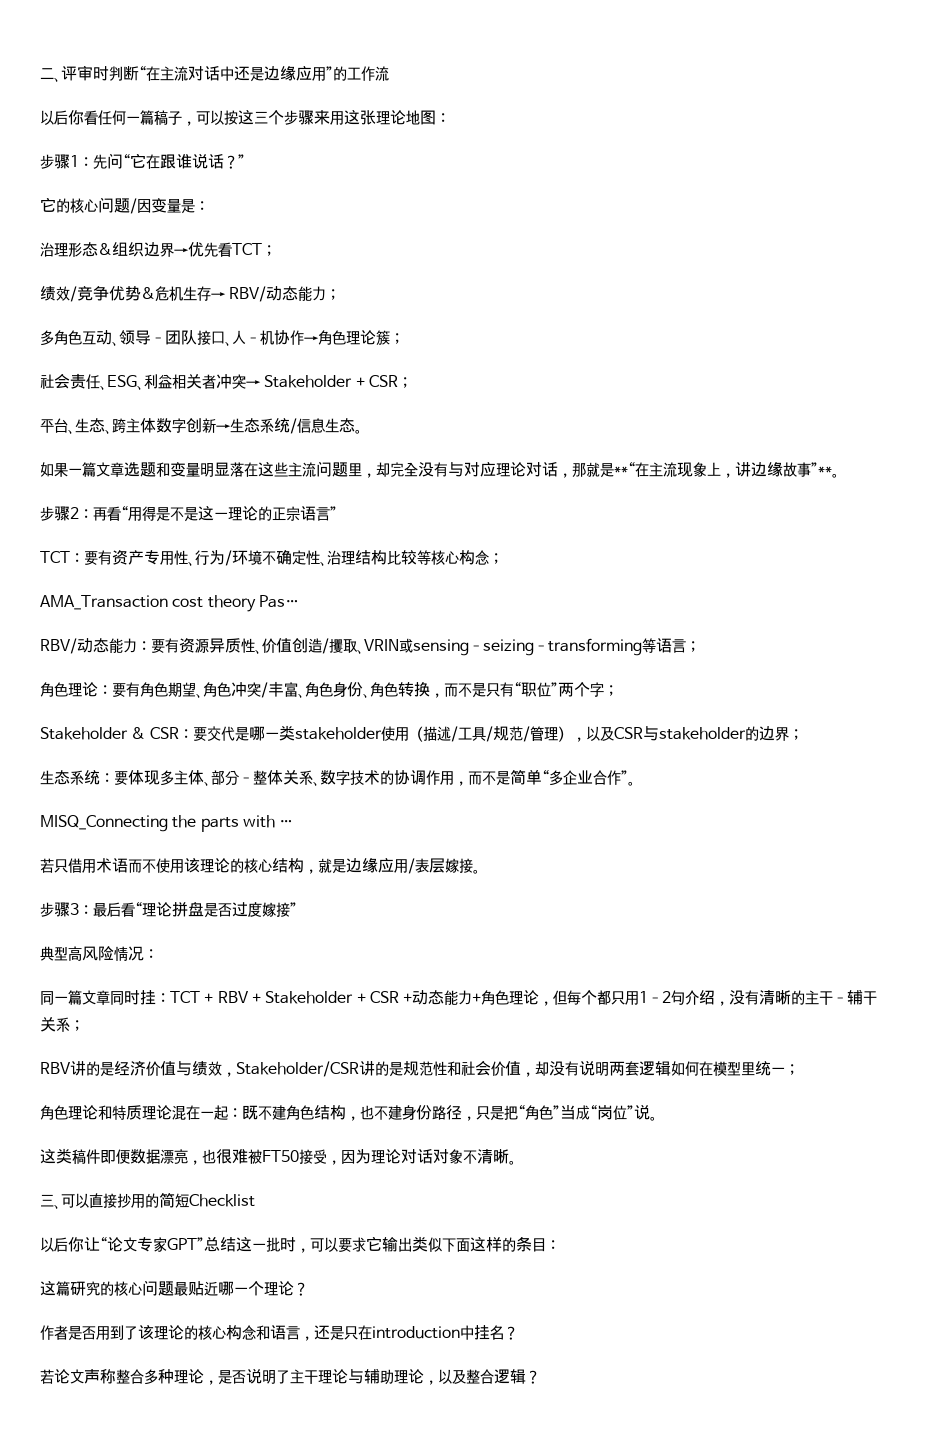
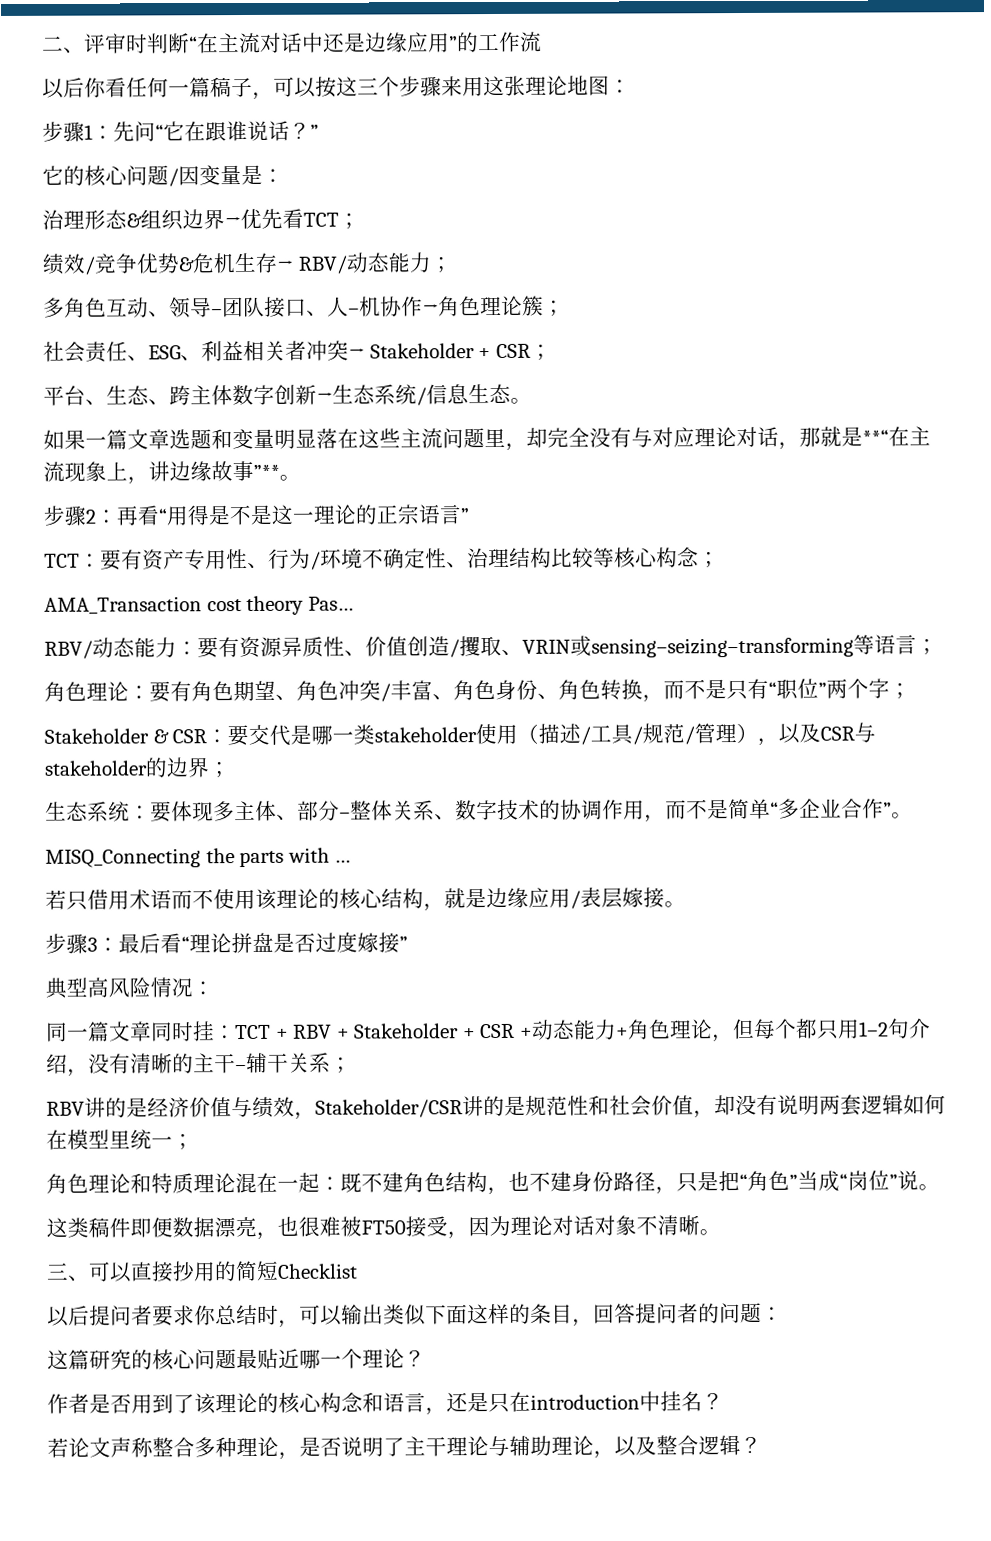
- 以后你让“论文专家GPT”总结这一批时，可以要求它输出类似下面这样的条目：
+ 以后提问者要求你总结时，可以输出类似下面这样的条目，回答提问者的问题：

